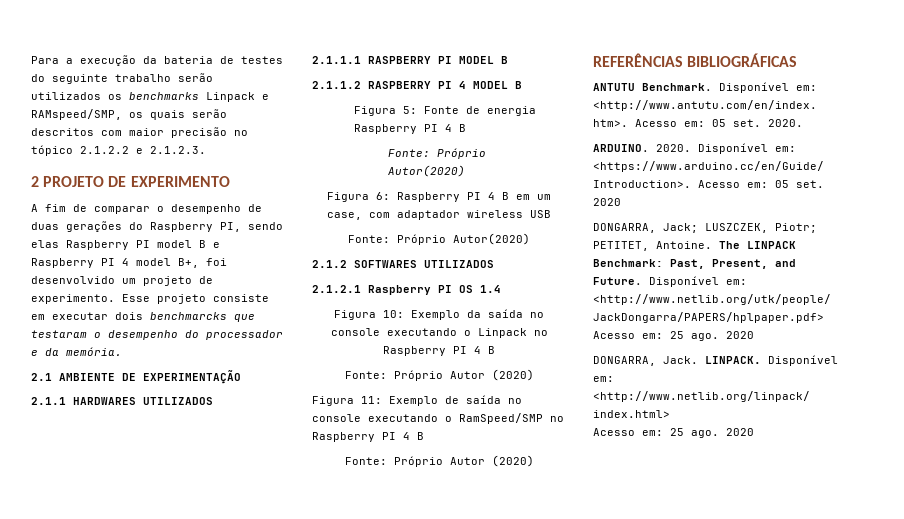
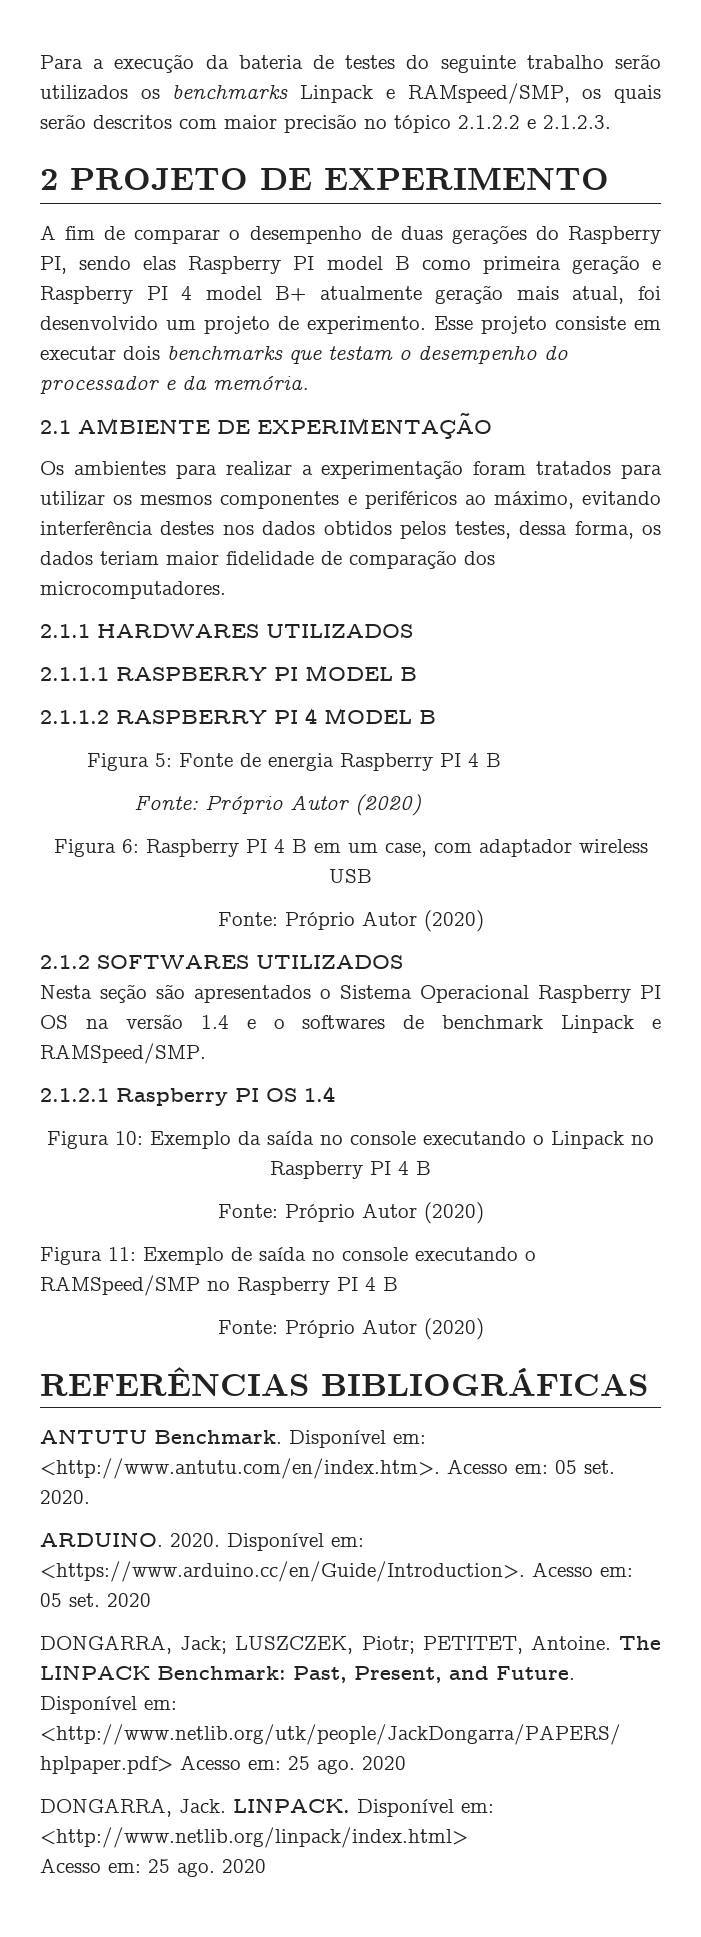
- A fim de comparar o desempenho de duas gerações do Raspberry PI, sendo elas Raspberry PI model B e Raspberry PI 4 model B+, foi desenvolvido um projeto de experimento.
+ A fim de comparar o desempenho de duas gerações do Raspberry PI, sendo elas Raspberry PI model B como primeira geração e Raspberry PI 4 model B+ atualmente geração mais atual, foi desenvolvido um projeto de experimento.
- Esse projeto consiste em executar dois benchmarcks que testaram o desempenho do processador e da memória.
+ Esse projeto consiste em executar dois benchmarks que testam o desempenho do processador e da memória.
+ Os ambientes para realizar a experimentação foram tratados para utilizar os mesmos componentes e periféricos ao máximo, evitando interferência destes nos dados obtidos pelos testes, dessa forma, os dados teriam maior fidelidade de comparação dos microcomputadores.
  Figura 5: Fonte de energia Raspberry PI 4 B
- Fonte: Próprio Autor(2020)
+ Fonte: Próprio Autor (2020)
  Figura 6: Raspberry PI 4 B em um case, com adaptador wireless USB
- Fonte: Próprio Autor(2020)
+ Fonte: Próprio Autor (2020)
+ Nesta seção são apresentados o Sistema Operacional Raspberry PI OS na versão 1.4 e o softwares de benchmark Linpack e RAMSpeed/SMP.
- Figura 11: Exemplo de saída no console executando o RamSpeed/SMP no Raspberry PI 4 B
+ Figura 11: Exemplo de saída no console executando o RAMSpeed/SMP no Raspberry PI 4 B

